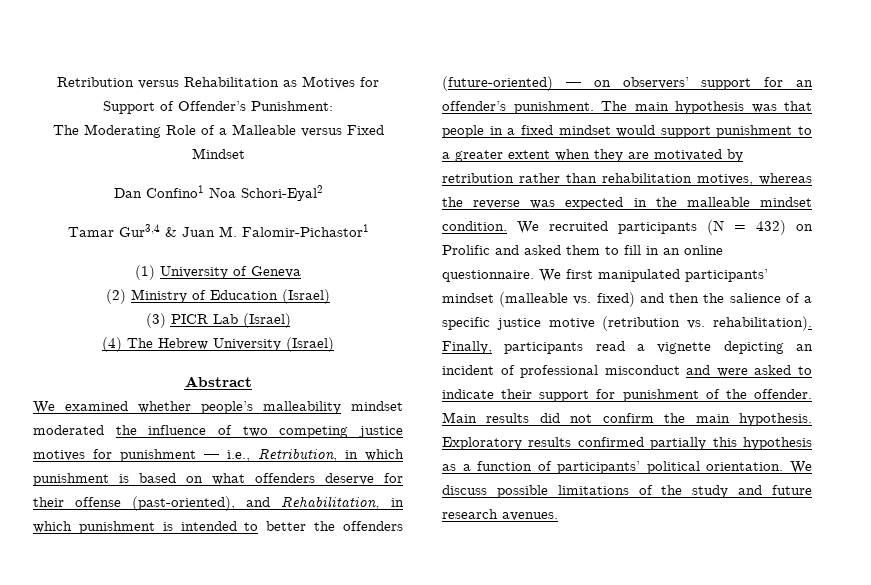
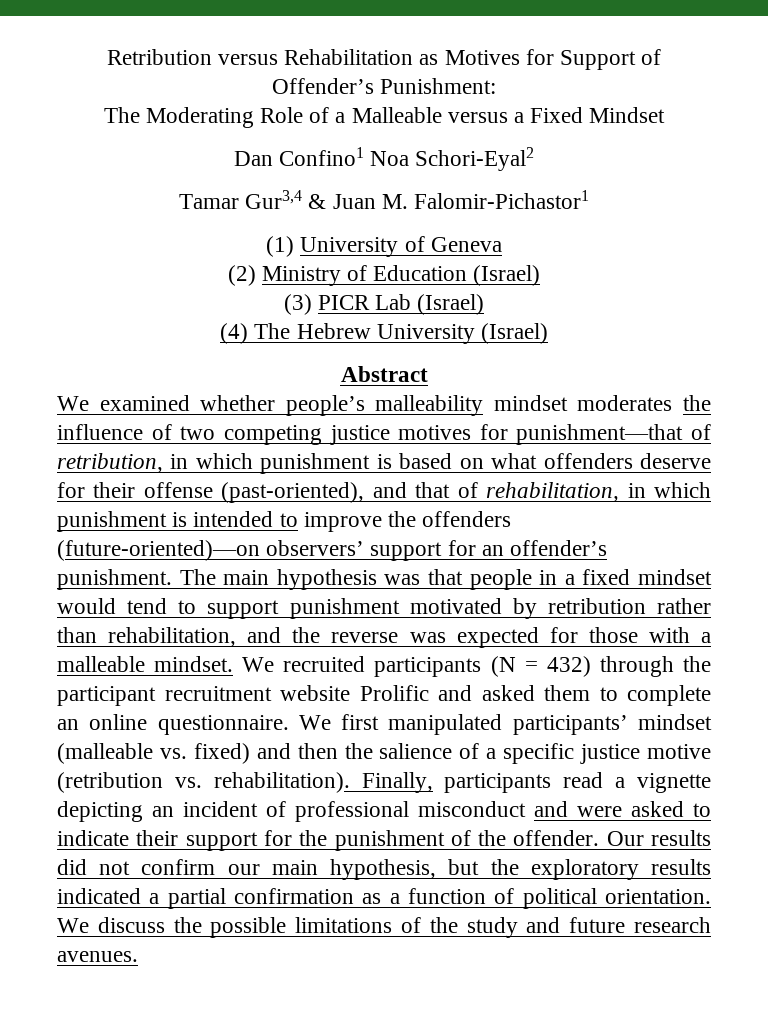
- The Moderating Role of a Malleable versus Fixed Mindset
+ The Moderating Role of a Malleable versus a Fixed Mindset
- We examined whether people’s malleability mindset moderated the influence of two competing justice motives for punishment — i.e., Retribution, in which punishment is based on what offenders deserve for their offense (past-oriented), and Rehabilitation, in which punishment is intended to better the offenders (future-oriented) — on observers’ support for an offender’s punishment.
+ We examined whether people’s malleability mindset moderates the influence of two competing justice motives for punishment—that of retribution, in which punishment is based on what offenders deserve for their offense (past-oriented), and that of rehabilitation, in which punishment is intended to improve the offenders (future-oriented)—on observers’ support for an offender’s punishment.
- The main hypothesis was that people in a fixed mindset would support punishment to a greater extent when they are motivated by retribution rather than rehabilitation motives, whereas the reverse was expected in the malleable mindset condition.
+ The main hypothesis was that people in a fixed mindset would tend to support punishment motivated by retribution rather than rehabilitation, and the reverse was expected for those with a malleable mindset.
- We recruited participants (N = 432) on Prolific and asked them to fill in an online questionnaire.
+ We recruited participants (N = 432) through the participant recruitment website Prolific and asked them to complete an online questionnaire.
- Finally, participants read a vignette depicting an incident of professional misconduct and were asked to indicate their support for punishment of the offender.
+ Finally, participants read a vignette depicting an incident of professional misconduct and were asked to indicate their support for the punishment of the offender.
- Main results did not confirm the main hypothesis. Exploratory results confirmed partially this hypothesis as a function of participants’ political orientation.
+ Our results did not confirm our main hypothesis, but the exploratory results indicated a partial confirmation as a function of political orientation.
- We discuss possible limitations of the study and future research avenues.
+ We discuss the possible limitations of the study and future research avenues.

